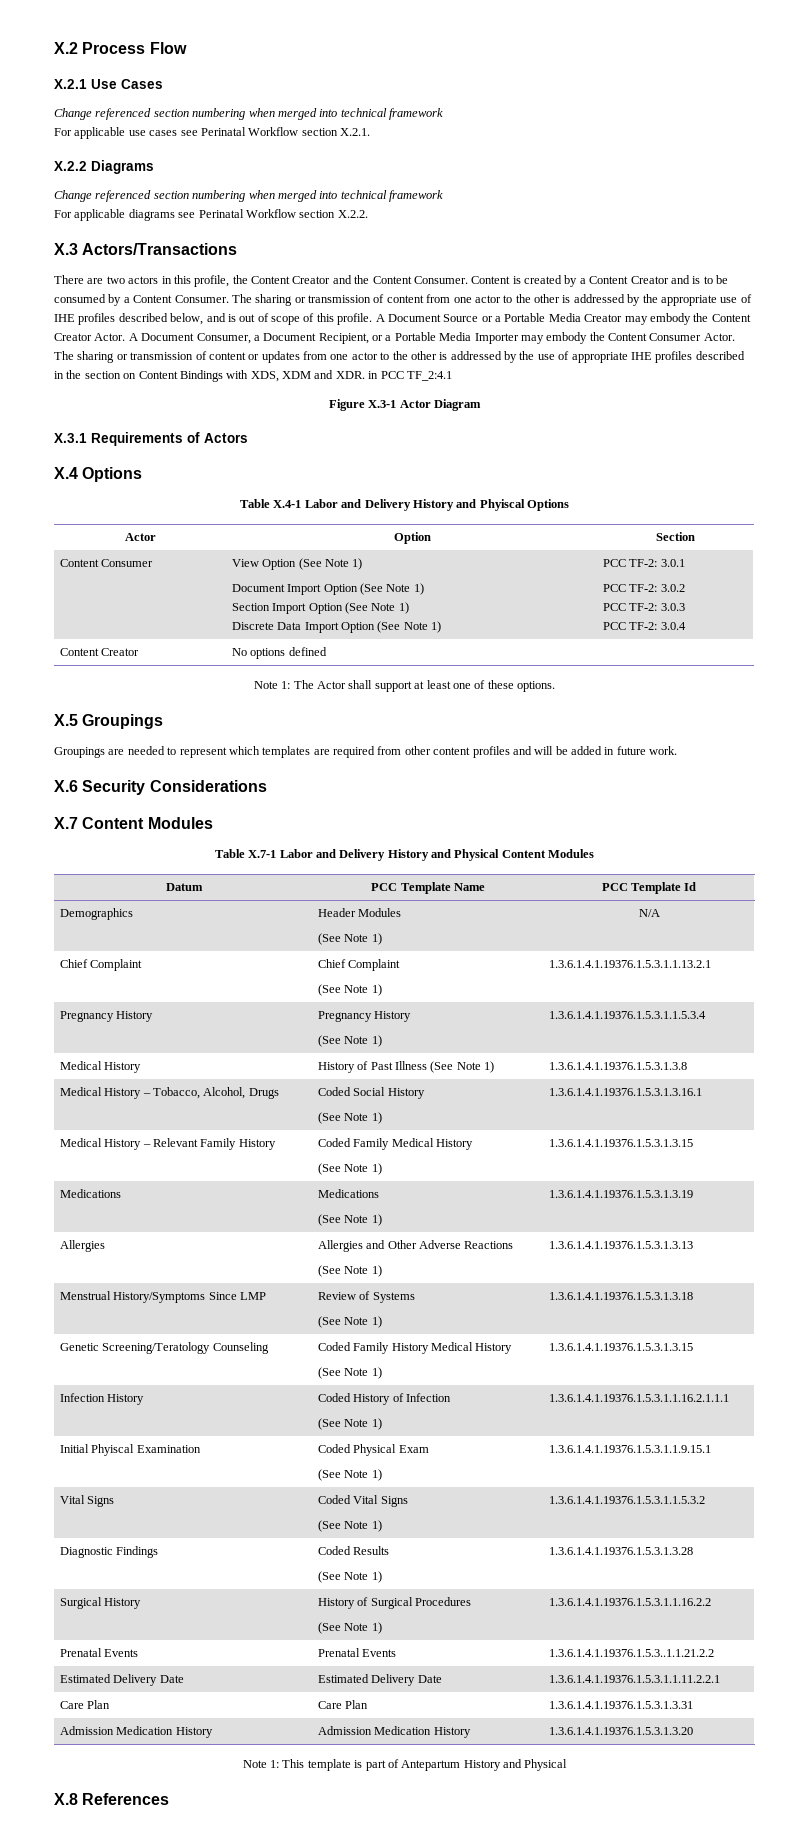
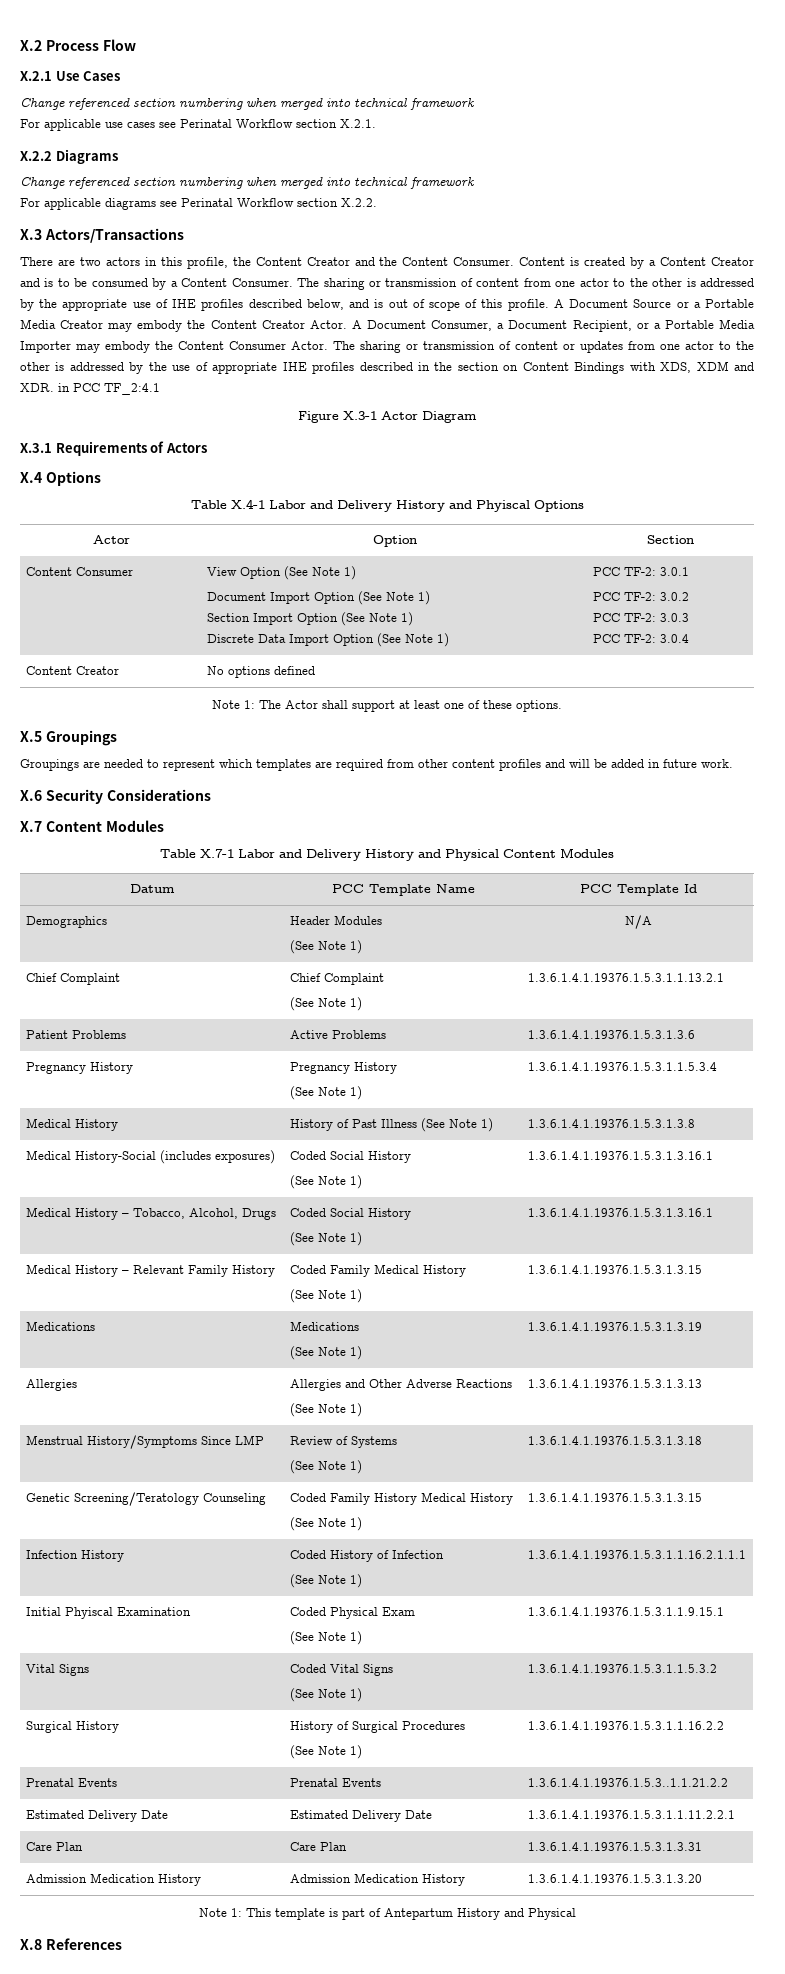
+ Patient Problems | Active Problems | 1.3.6.1.4.1.19376.1.5.3.1.3.6
+ Medical History-Social (includes exposures) | Coded Social History
+ (See Note 1) | 1.3.6.1.4.1.19376.1.5.3.1.3.16.1
- Diagnostic Findings | Coded Results
- (See Note 1) | 1.3.6.1.4.1.19376.1.5.3.1.3.28

